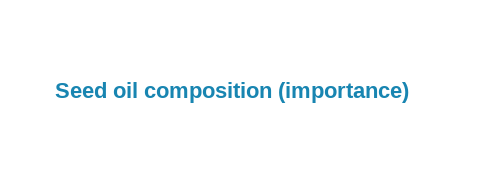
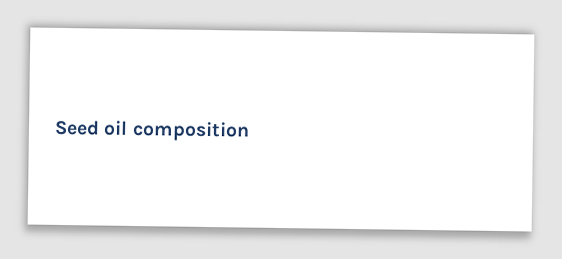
- Seed oil composition (importance)
+ Seed oil composition

